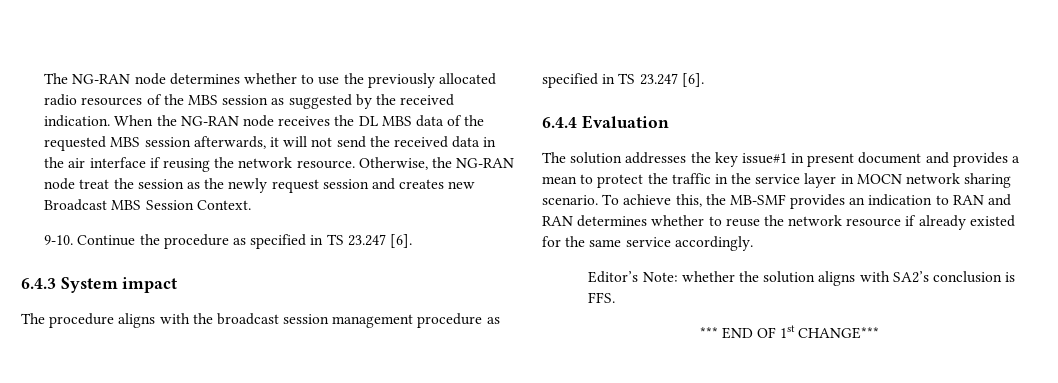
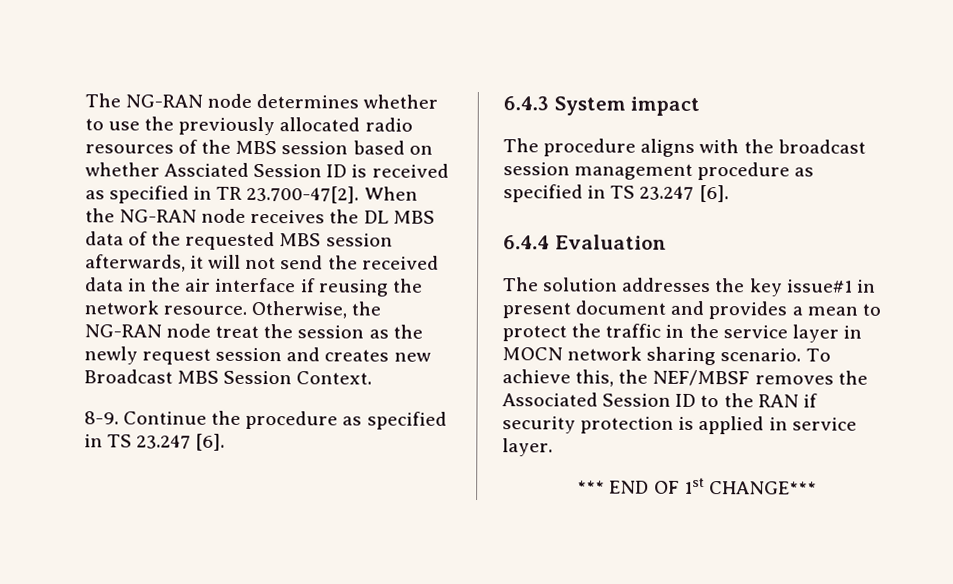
- The NG-RAN node determines whether to use the previously allocated radio resources of the MBS session as suggested by the received indication. When the NG-RAN node receives the DL MBS data of the requested MBS session afterwards, it will not send the received data in the air interface if reusing the network resource.
+ The NG-RAN node determines whether to use the previously allocated radio resources of the MBS session based on whether Assciated Session ID is received as specified in TR 23.700-47[2]. When the NG-RAN node receives the DL MBS data of the requested MBS session afterwards, it will not send the received data in the air interface if reusing the network resource.
- 9-10.
+ 8-9.
- To achieve this, the MB-SMF provides an indication to RAN and RAN determines whether to reuse the network resource if already existed for the same service accordingly.
- Editor’s Note: whether the solution aligns with SA2’s conclusion is FFS.
+ To achieve this, the NEF/MBSF removes the Associated Session ID to the RAN if security protection is applied in service layer.

